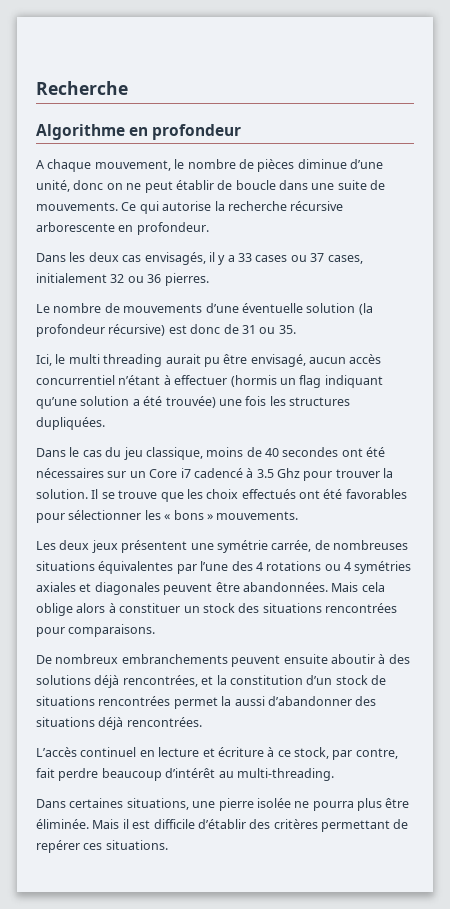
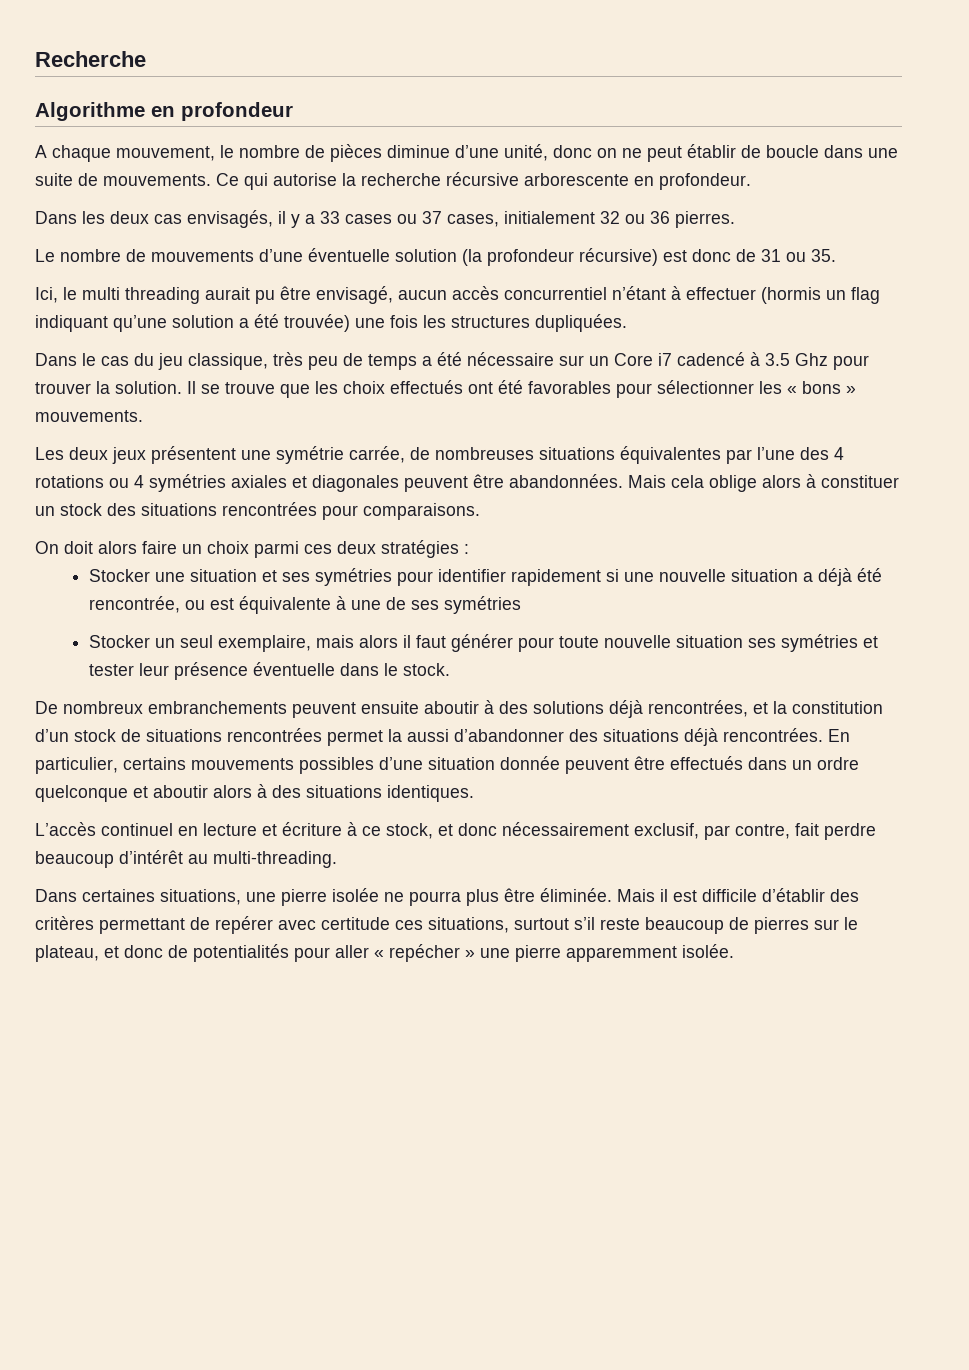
- Dans le cas du jeu classique, moins de 40 secondes ont été nécessaires sur un Core i7 cadencé à 3.5 Ghz pour trouver la solution.
+ Dans le cas du jeu classique, très peu de temps a été nécessaire sur un Core i7 cadencé à 3.5 Ghz pour trouver la solution.
+ On doit alors faire un choix parmi ces deux stratégies :
+ Stocker une situation et ses symétries pour identifier rapidement si une nouvelle situation a déjà été rencontrée, ou est équivalente à une de ses symétries
+ Stocker un seul exemplaire, mais alors il faut générer pour toute nouvelle situation ses symétries et tester leur présence éventuelle dans le stock.
+ En particulier, certains mouvements possibles d’une situation donnée peuvent être effectués dans un ordre quelconque et aboutir alors à des situations identiques.
- L’accès continuel en lecture et écriture à ce stock, par contre, fait perdre beaucoup d’intérêt au multi-threading.
+ L’accès continuel en lecture et écriture à ce stock, et donc nécessairement exclusif, par contre, fait perdre beaucoup d’intérêt au multi-threading.
- Mais il est difficile d’établir des critères permettant de repérer ces situations.
+ Mais il est difficile d’établir des critères permettant de repérer avec certitude ces situations, surtout s’il reste beaucoup de pierres sur le plateau, et donc de potentialités pour aller « repécher » une pierre apparemment isolée.

